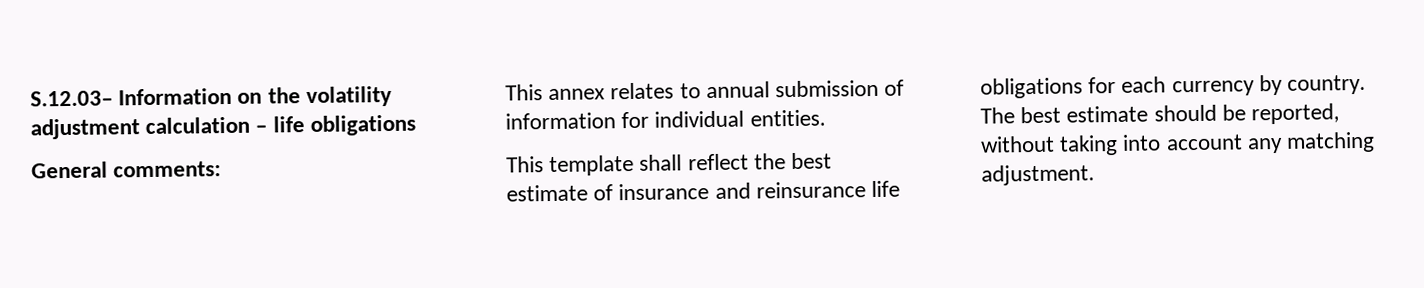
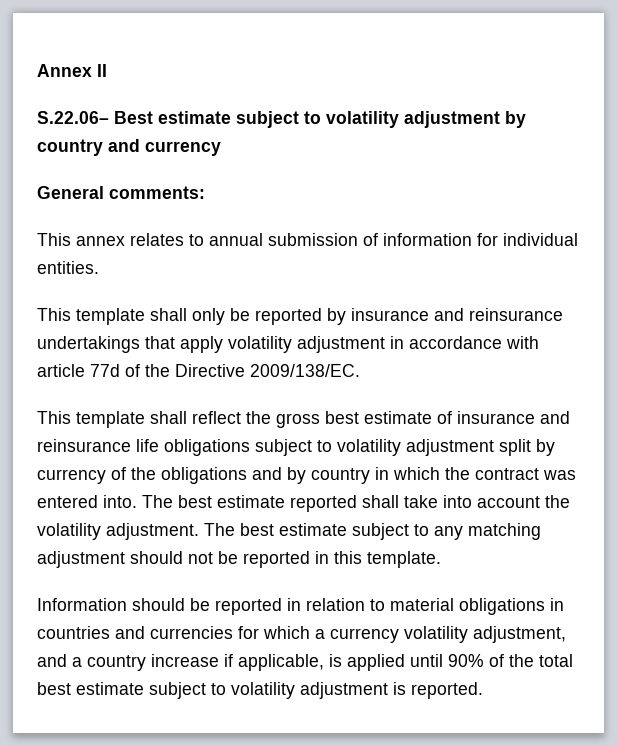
- S.12.03– Information on the volatility adjustment calculation – life obligations
+ Annex II
+ S.22.06– Best estimate subject to volatility adjustment by country and currency
+ This template shall only be reported by insurance and reinsurance undertakings that apply volatility adjustment in accordance with article 77d of the Directive 2009/138/EC.
- This template shall reflect the best estimate of insurance and reinsurance life obligations for each currency by country. The best estimate should be reported, without taking into account any matching adjustment.
+ This template shall reflect the gross best estimate of insurance and reinsurance life obligations subject to volatility adjustment split by currency of the obligations and by country in which the contract was entered into. The best estimate reported shall take into account the volatility adjustment. The best estimate subject to any matching adjustment should not be reported in this template.
+ Information should be reported in relation to material obligations in countries and currencies for which a currency volatility adjustment, and a country increase if applicable, is applied until 90% of the total best estimate subject to volatility adjustment is reported.

